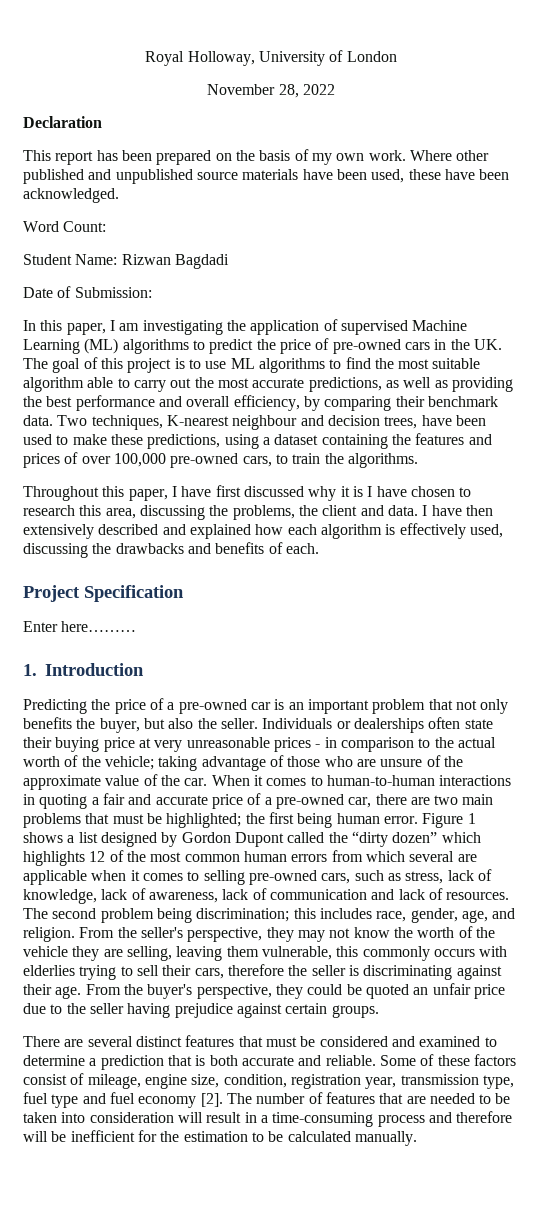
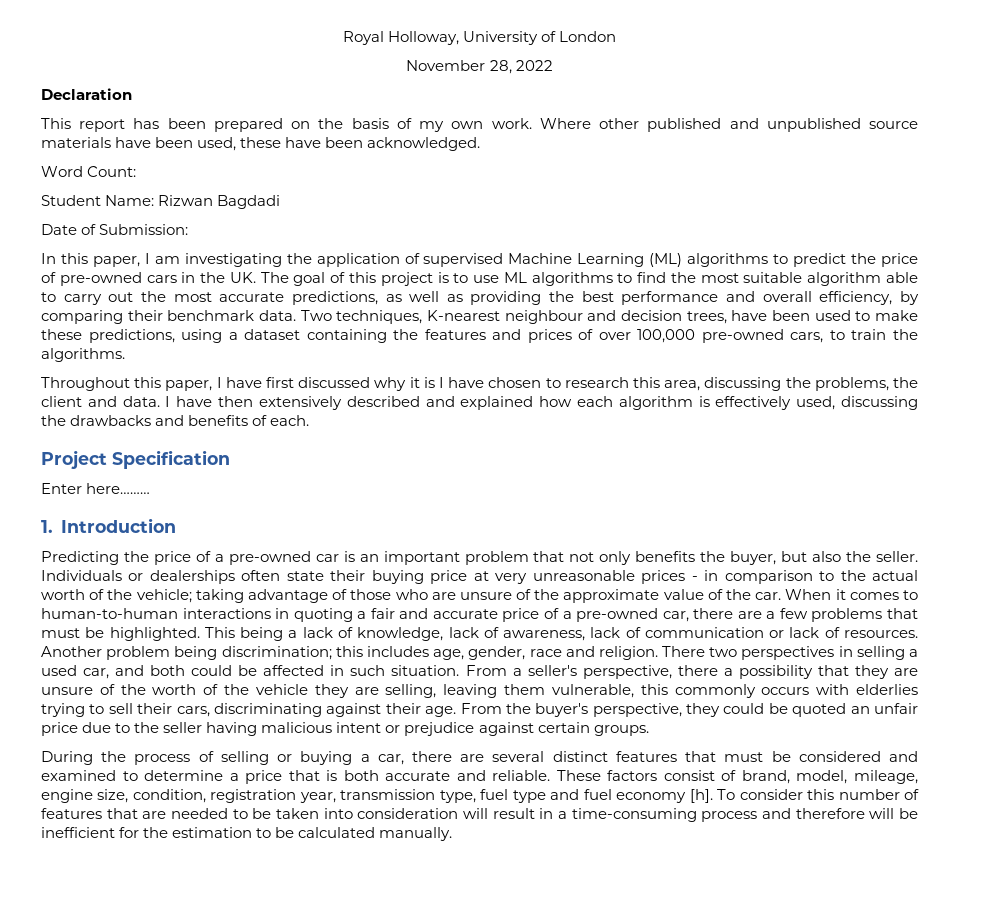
- When it comes to human-to-human interactions in quoting a fair and accurate price of a pre-owned car, there are two main problems that must be highlighted; the first being human error. Figure 1 shows a list designed by Gordon Dupont called the “dirty dozen” which highlights 12 of the most common human errors from which several are applicable when it comes to selling pre-owned cars, such as stress, lack of knowledge, lack of awareness, lack of communication and lack of resources.
+ When it comes to human-to-human interactions in quoting a fair and accurate price of a pre-owned car, there are a few problems that must be highlighted. This being a lack of knowledge, lack of awareness, lack of communication or lack of resources.
- The second problem being discrimination; this includes race, gender, age, and religion. From the seller's perspective, they may not know the worth of the vehicle they are selling, leaving them vulnerable, this commonly occurs with elderlies trying to sell their cars, therefore the seller is discriminating against their age.
+ Another problem being discrimination; this includes age, gender, race and religion. There two perspectives in selling a used car, and both could be affected in such situation. From a seller's perspective, there a possibility that they are unsure of the worth of the vehicle they are selling, leaving them vulnerable, this commonly occurs with elderlies trying to sell their cars, discriminating against their age.
- From the buyer's perspective, they could be quoted an unfair price due to the seller having prejudice against certain groups.
+ From the buyer's perspective, they could be quoted an unfair price due to the seller having malicious intent or prejudice against certain groups.
- There are several distinct features that must be considered and examined to determine a prediction that is both accurate and reliable.
+ During the process of selling or buying a car, there are several distinct features that must be considered and examined to determine a price that is both accurate and reliable.
- Some of these factors consist of mileage, engine size, condition, registration year, transmission type, fuel type and fuel economy [2]. The number of features that are needed to be taken into consideration will result in a time-consuming process and therefore will be inefficient for the estimation to be calculated manually.
+ These factors consist of brand, model, mileage, engine size, condition, registration year, transmission type, fuel type and fuel economy [h]. To consider this number of features that are needed to be taken into consideration will result in a time-consuming process and therefore will be inefficient for the estimation to be calculated manually.

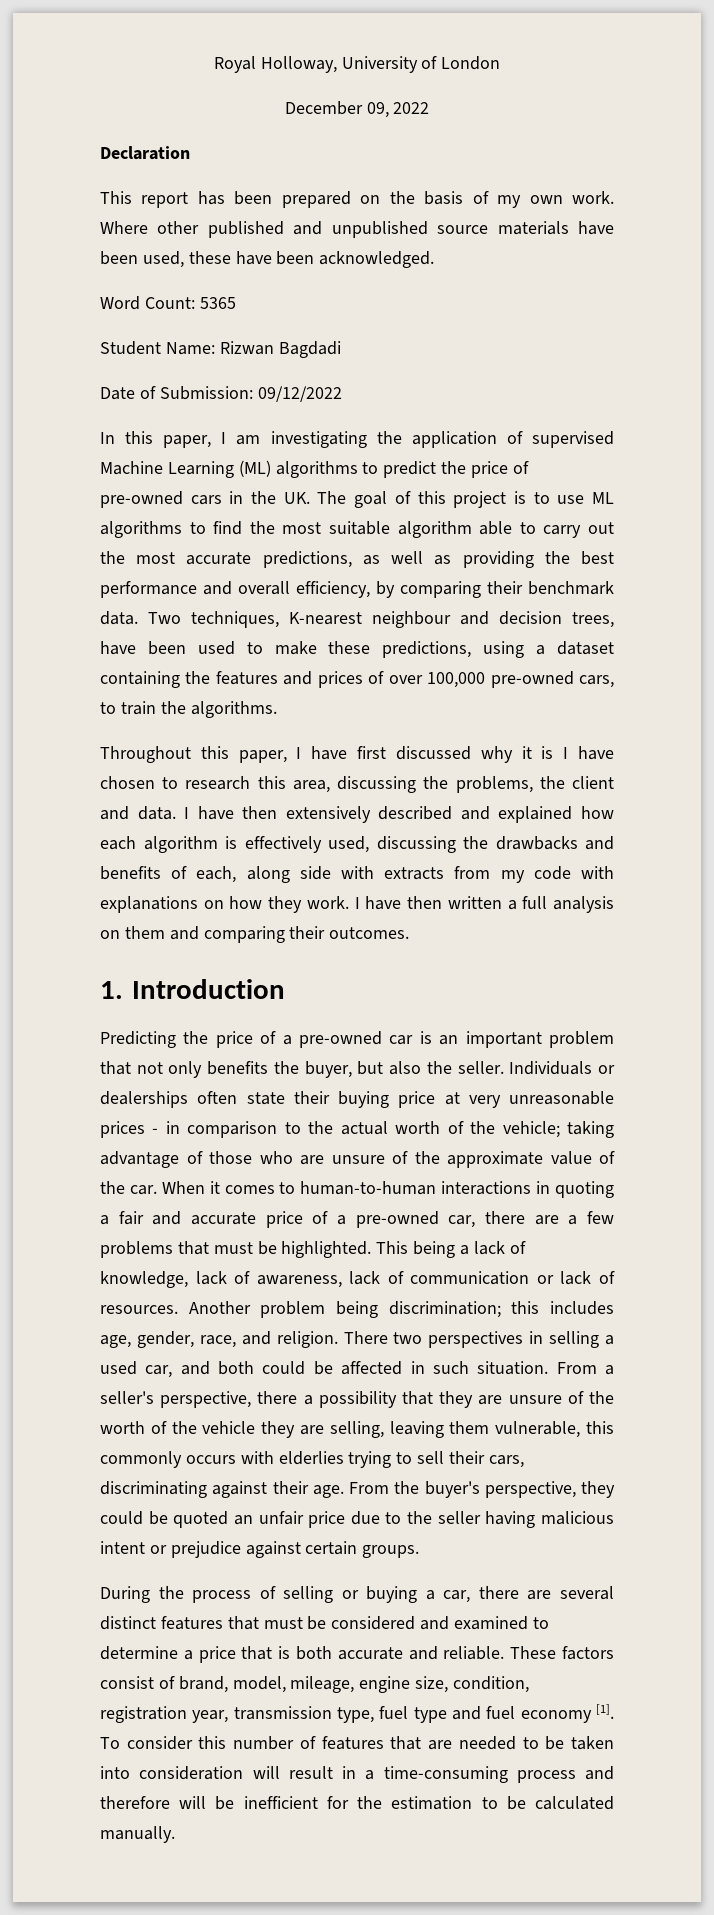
- November 28, 2022
+ December 09, 2022
- Word Count:
+ Word Count: 5365
- Date of Submission:
+ Date of Submission: 09/12/2022
- I have then extensively described and explained how each algorithm is effectively used, discussing the drawbacks and benefits of each.
- Project Specification
- Enter here………
+ I have then extensively described and explained how each algorithm is effectively used, discussing the drawbacks and benefits of each, along side with extracts from my code with explanations on how they work. I have then written a full analysis on them and comparing their outcomes.
- Another problem being discrimination; this includes age, gender, race and religion.
+ Another problem being discrimination; this includes age, gender, race, and religion.
- These factors consist of brand, model, mileage, engine size, condition, registration year, transmission type, fuel type and fuel economy [h].
+ These factors consist of brand, model, mileage, engine size, condition, registration year, transmission type, fuel type and fuel economy [1].

